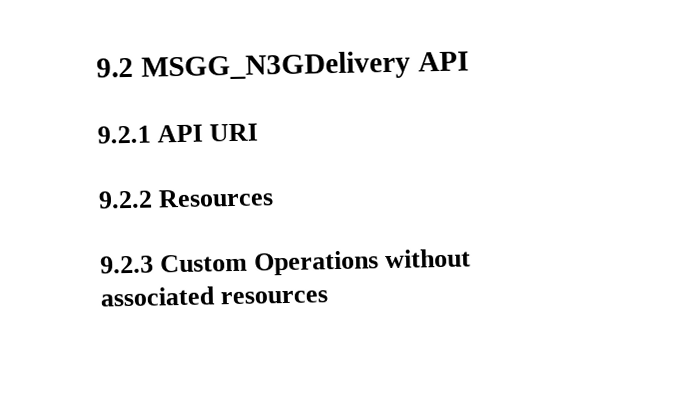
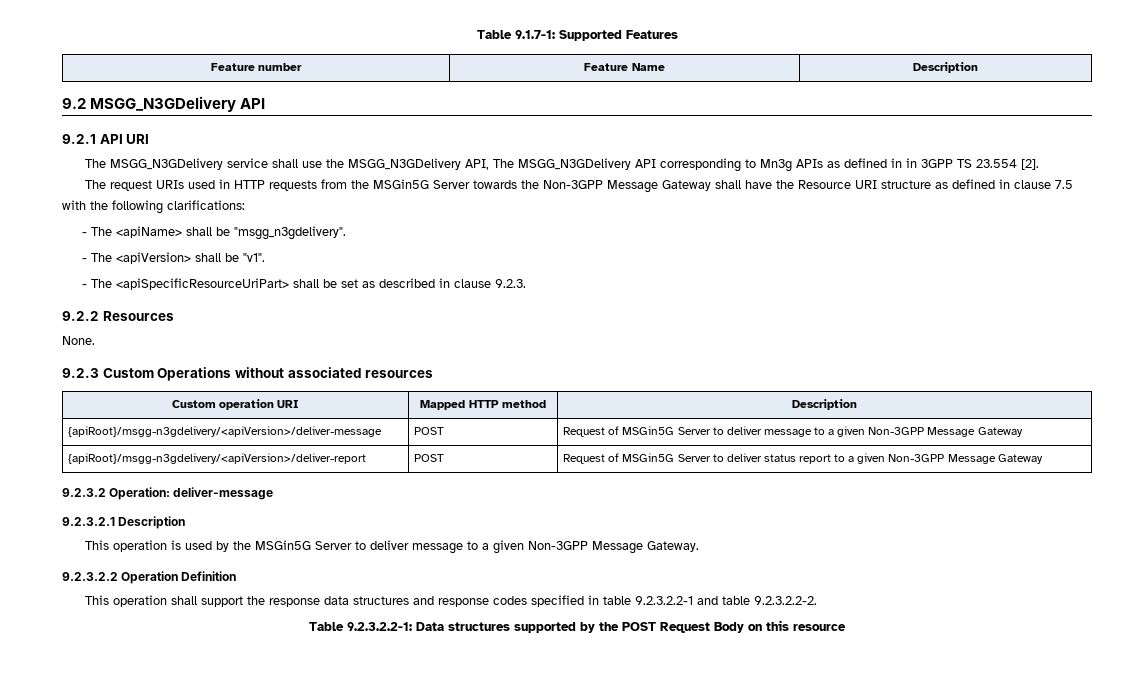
+ Table 9.1.7-1: Supported Features
+ Feature number | Feature Name | Description
+ The MSGG_N3GDelivery service shall use the MSGG_N3GDelivery API, The MSGG_N3GDelivery API corresponding to Mn3g APIs as defined in in 3GPP TS 23.554 [2].
+ The request URIs used in HTTP requests from the MSGin5G Server towards the Non-3GPP Message Gateway shall have the Resource URI structure as defined in clause 7.5 with the following clarifications:
+ - The <apiName> shall be "msgg_n3gdelivery".
+ - The <apiVersion> shall be "v1".
+ - The <apiSpecificResourceUriPart> shall be set as described in clause 9.2.3.
+ None.
+ Custom operation URI | Mapped HTTP method | Description
+ {apiRoot}/msgg-n3gdelivery/<apiVersion>/deliver-message | POST | Request of MSGin5G Server to deliver message to a given Non-3GPP Message Gateway
+ {apiRoot}/msgg-n3gdelivery/<apiVersion>/deliver-report | POST | Request of MSGin5G Server to deliver status report to a given Non-3GPP Message Gateway
+ 9.2.3.2 Operation: deliver-message
+ 9.2.3.2.1 Description
+ This operation is used by the MSGin5G Server to deliver message to a given Non-3GPP Message Gateway.
+ 9.2.3.2.2 Operation Definition
+ This operation shall support the response data structures and response codes specified in table 9.2.3.2.2-1 and table 9.2.3.2.2-2.
+ Table 9.2.3.2.2-1: Data structures supported by the POST Request Body on this resource

